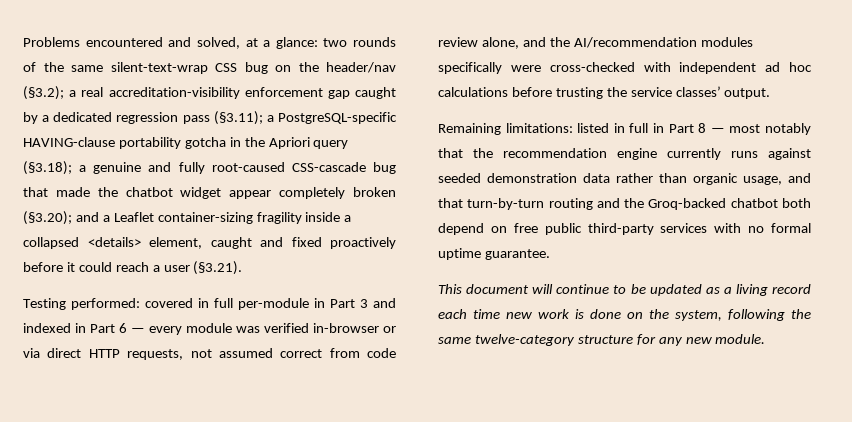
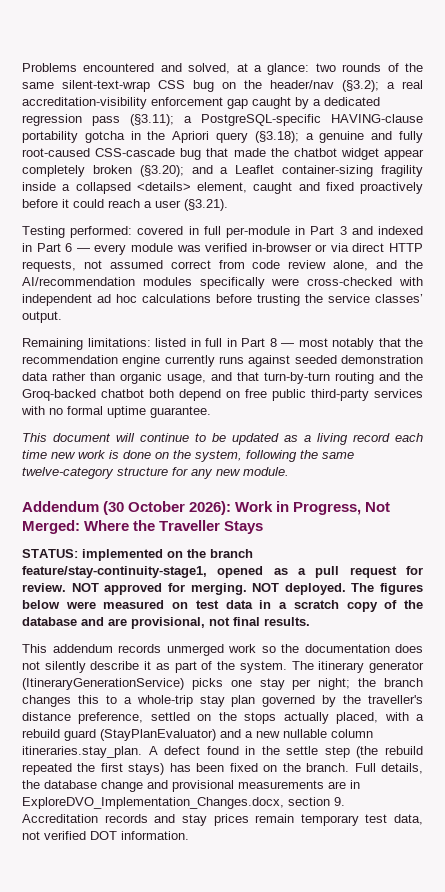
+ Addendum (30 October 2026): Work in Progress, Not Merged: Where the Traveller Stays
+ STATUS: implemented on the branch feature/stay-continuity-stage1, opened as a pull request for review. NOT approved for merging. NOT deployed. The figures below were measured on test data in a scratch copy of the database and are provisional, not final results.
+ This addendum records unmerged work so the documentation does not silently describe it as part of the system. The itinerary generator (ItineraryGenerationService) picks one stay per night; the branch changes this to a whole-trip stay plan governed by the traveller's distance preference, settled on the stops actually placed, with a rebuild guard (StayPlanEvaluator) and a new nullable column itineraries.stay_plan. A defect found in the settle step (the rebuild repeated the first stays) has been fixed on the branch. Full details, the database change and provisional measurements are in ExploreDVO_Implementation_Changes.docx, section 9. Accreditation records and stay prices remain temporary test data, not verified DOT information.

